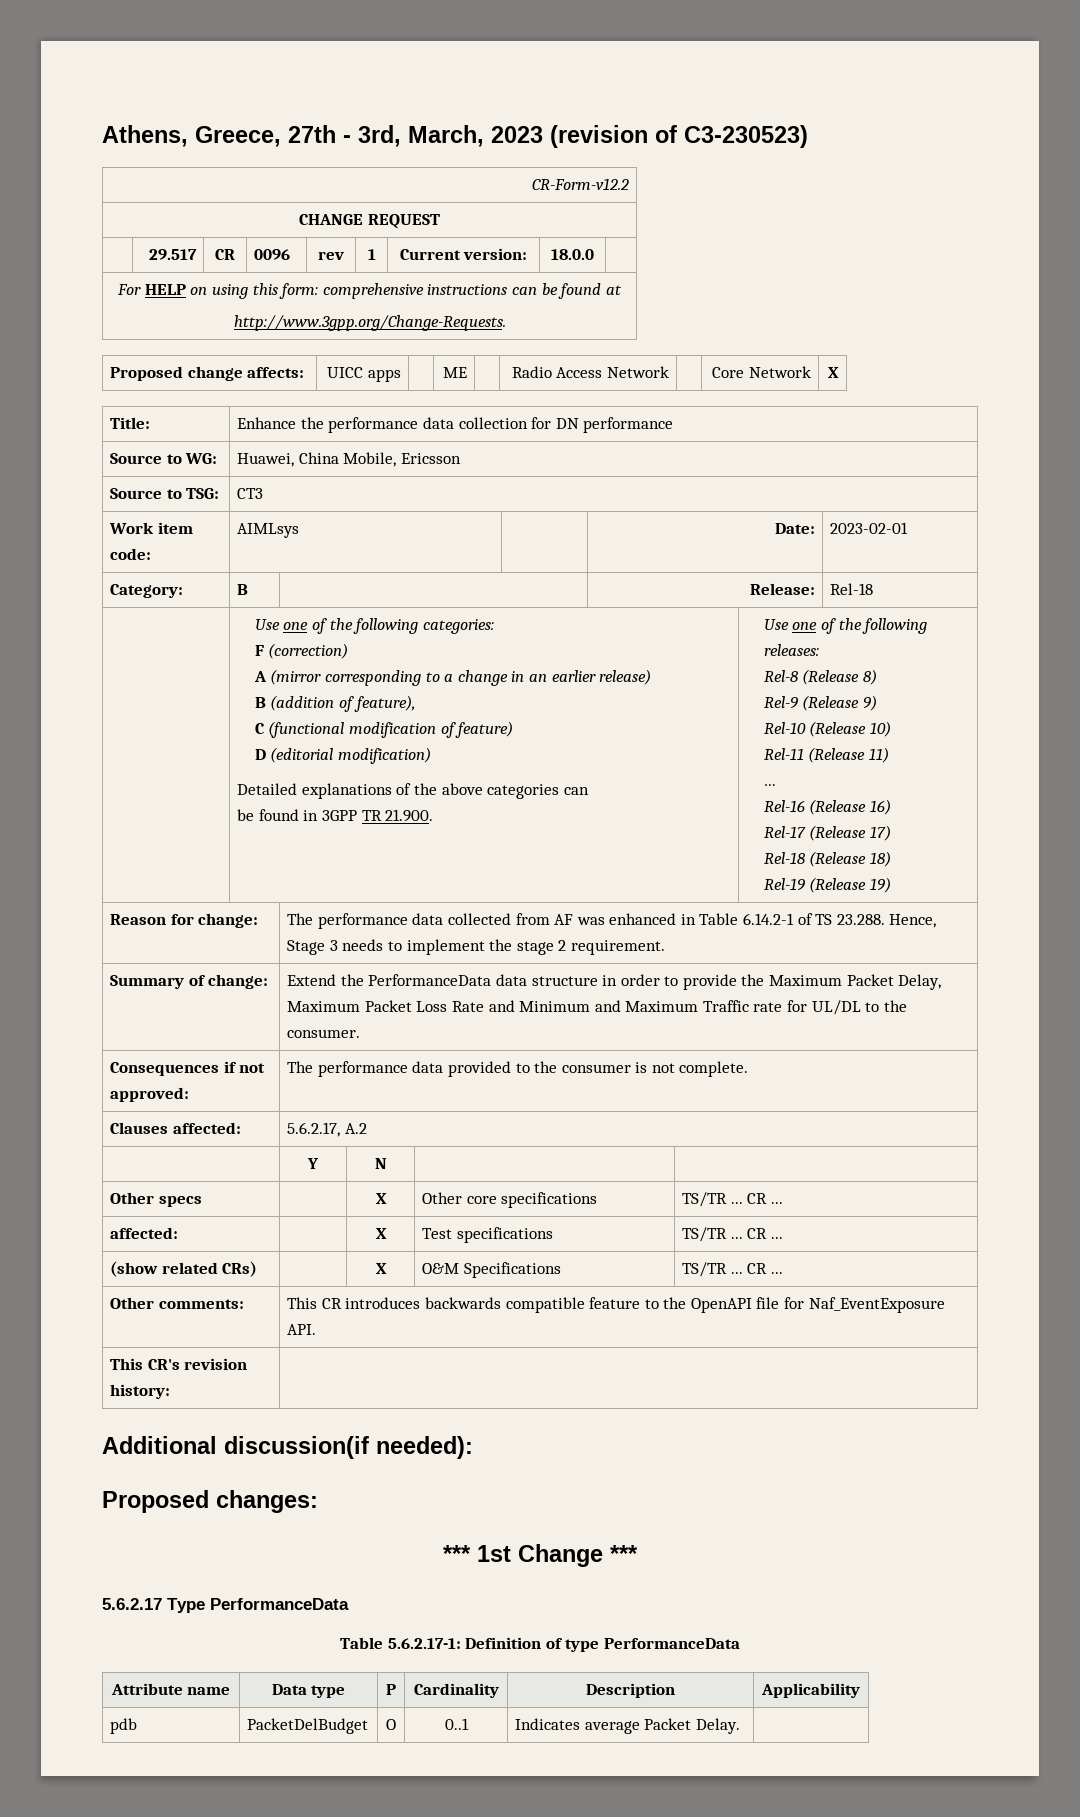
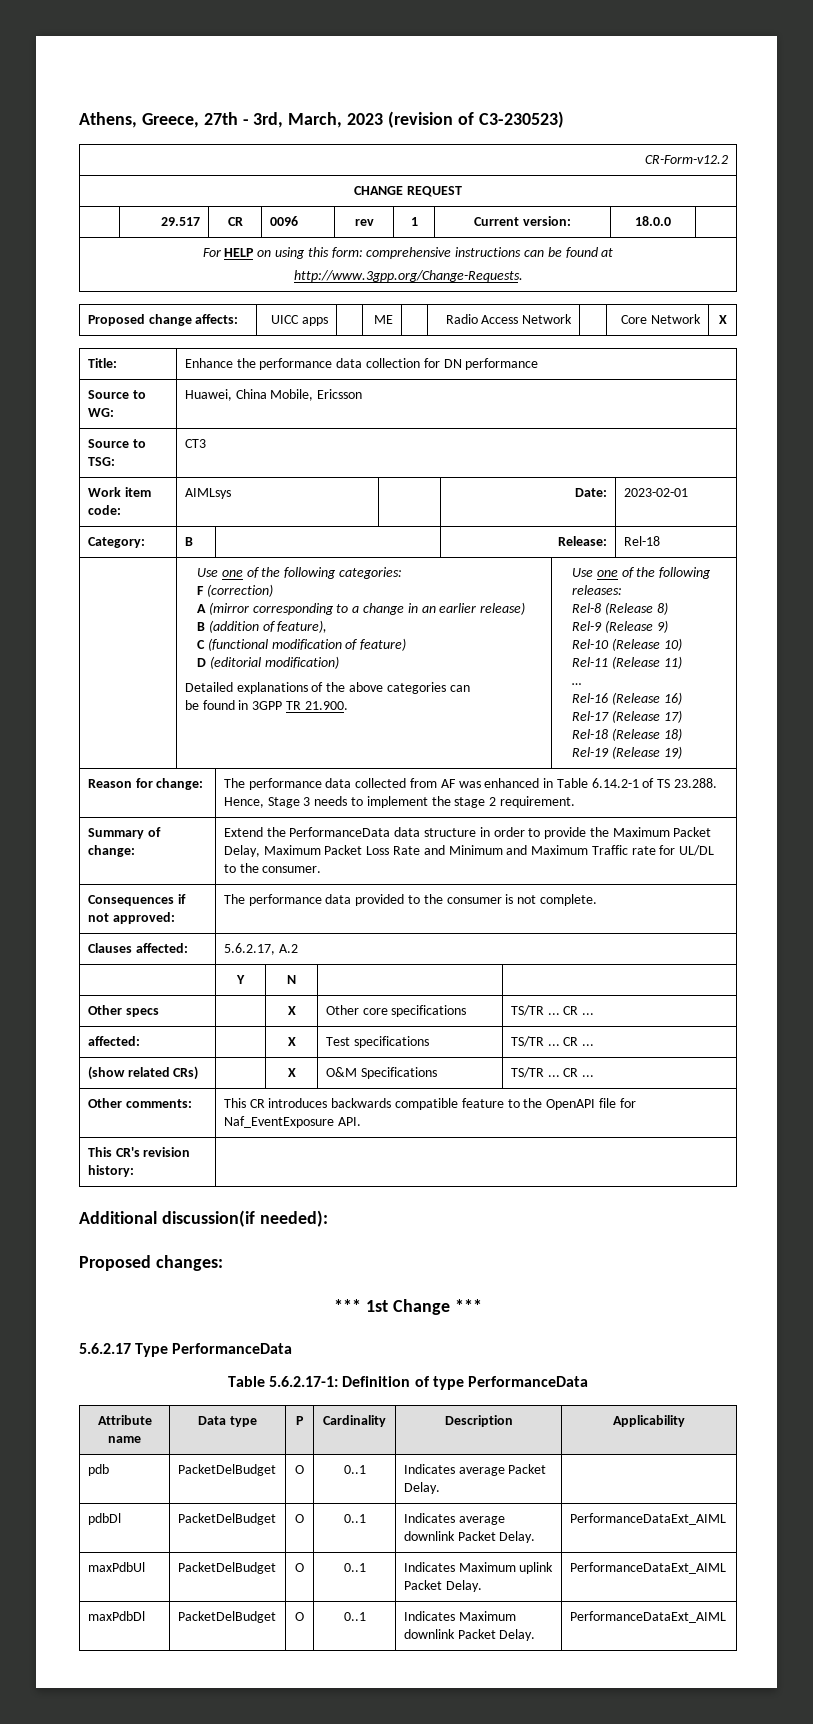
+ pdbDl | PacketDelBudget | O | 0..1 | Indicates average downlink Packet Delay. | PerformanceDataExt_AIML
+ maxPdbUl | PacketDelBudget | O | 0..1 | Indicates Maximum uplink Packet Delay. | PerformanceDataExt_AIML
+ maxPdbDl | PacketDelBudget | O | 0..1 | Indicates Maximum downlink Packet Delay. | PerformanceDataExt_AIML

